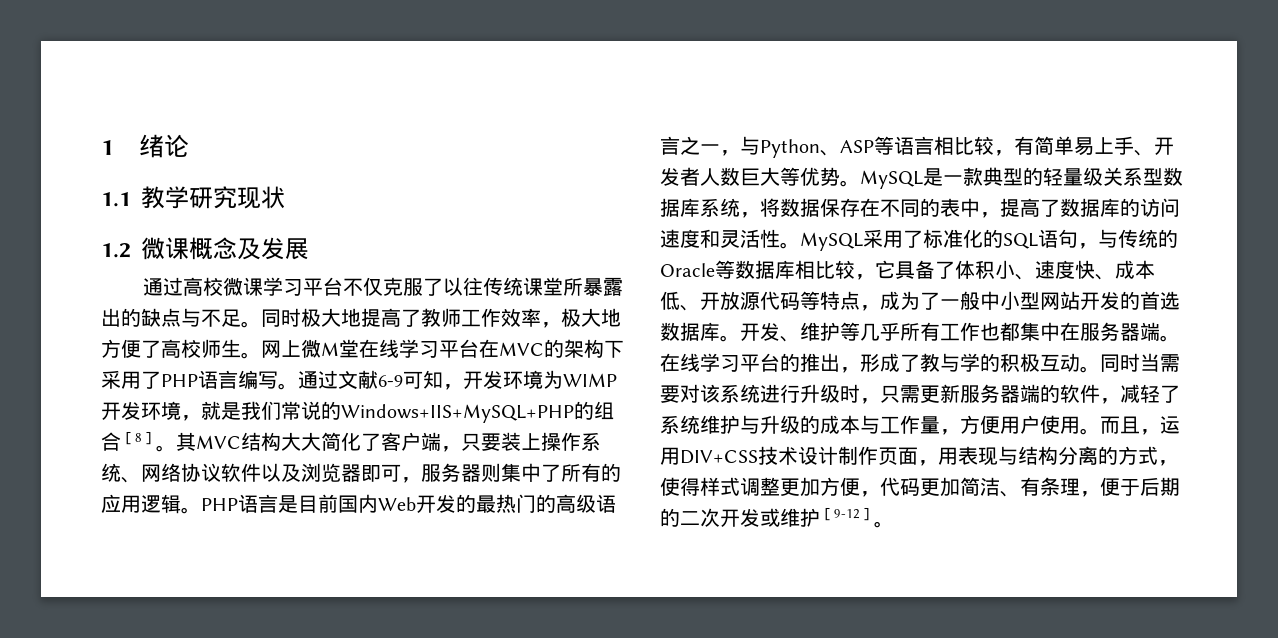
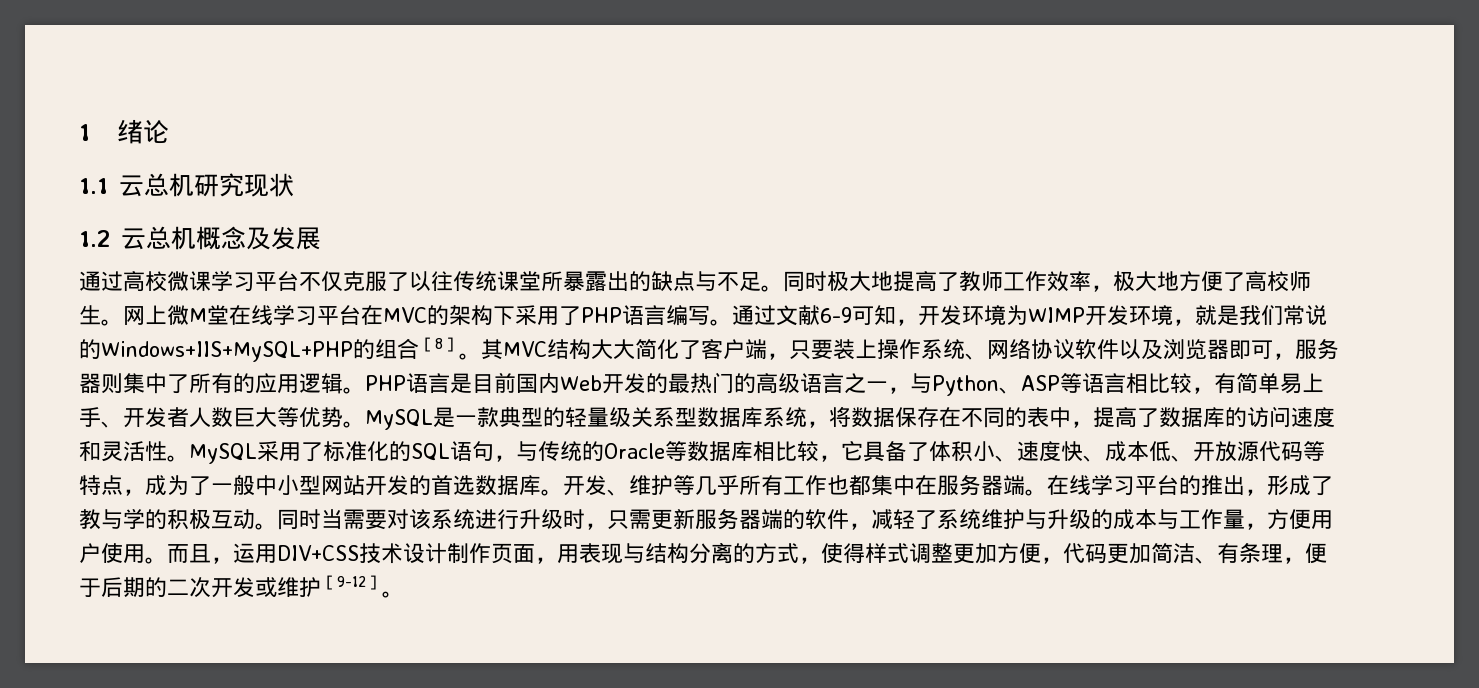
- 1.1教学研究现状
+ 1.1云总机研究现状
- 1.2微课概念及发展
+ 1.2云总机概念及发展

